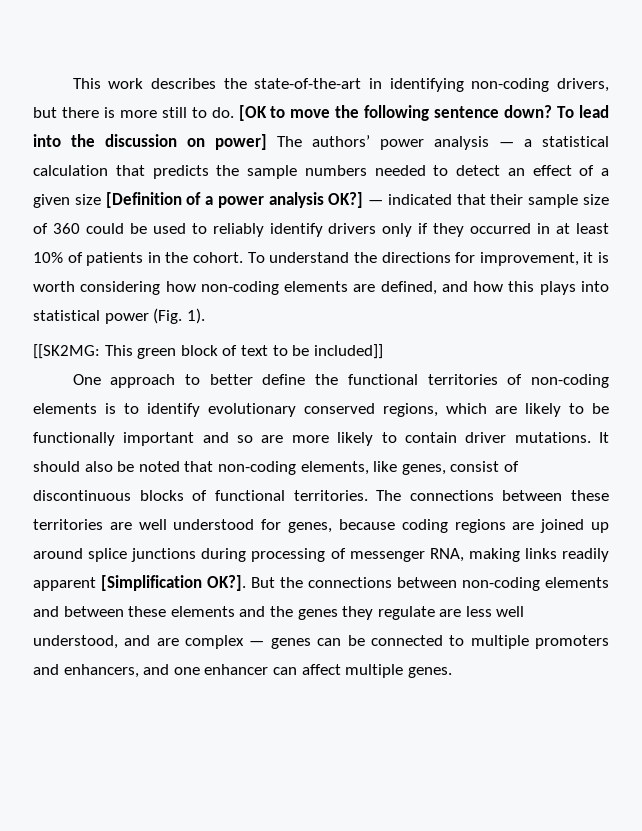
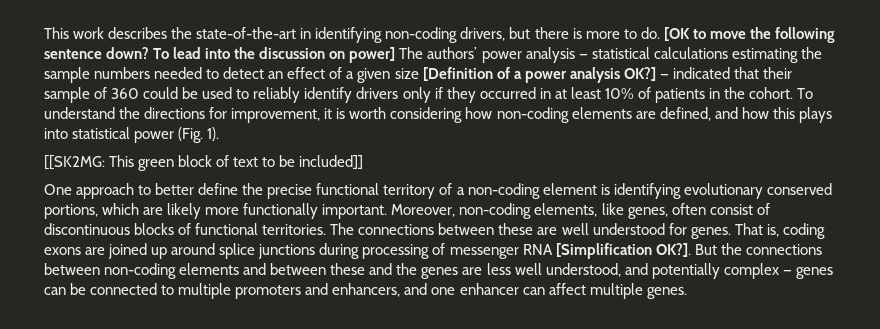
- This work describes the state-of-the-art in identifying non-coding drivers, but there is more still to do.
+ This work describes the state-of-the-art in identifying non-coding drivers, but there is more to do.
- To lead into the discussion on power] The authors’ power analysis — a statistical calculation that predicts the sample numbers needed to detect an effect of a given size [Definition of a power analysis OK?]
+ To lead into the discussion on power] The authors’ power analysis — statistical calculations estimating the sample numbers needed to detect an effect of a given size [Definition of a power analysis OK?]
- — indicated that their sample size of 360 could be used to reliably identify drivers only if they occurred in at least 10% of patients in the cohort.
+ — indicated that their sample of 360 could be used to reliably identify drivers only if they occurred in at least 10% of patients in the cohort.
- One approach to better define the functional territories of non-coding elements is to identify evolutionary conserved regions, which are likely to be functionally important and so are more likely to contain driver mutations. It should also be noted that non-coding elements, like genes, consist of discontinuous blocks of functional territories.
+ One approach to better define the precise functional territory of a non-coding element is identifying evolutionary conserved portions, which are likely more functionally important. Moreover, non-coding elements, like genes, often consist of discontinuous blocks of functional territories.
- The connections between these territories are well understood for genes, because coding regions are joined up around splice junctions during processing of messenger RNA, making links readily apparent [Simplification OK?].
+ The connections between these are well understood for genes. That is, coding exons are joined up around splice junctions during processing of messenger RNA [Simplification OK?].
- But the connections between non-coding elements and between these elements and the genes they regulate are less well understood, and are complex — genes can be connected to multiple promoters and enhancers, and one enhancer can affect multiple genes.
+ But the connections between non-coding elements and between these and the genes are less well understood, and potentially complex — genes can be connected to multiple promoters and enhancers, and one enhancer can affect multiple genes.

